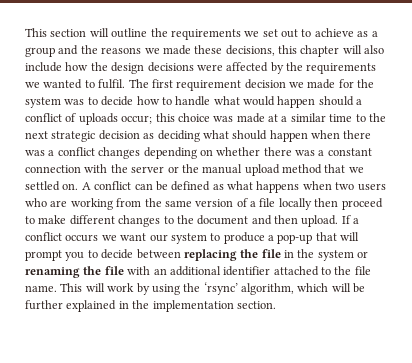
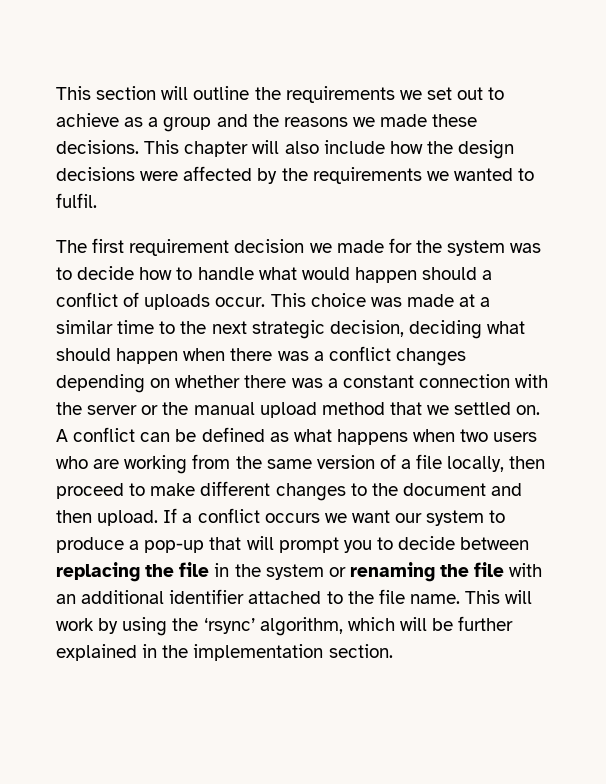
- This section will outline the requirements we set out to achieve as a group and the reasons we made these decisions, this chapter will also include how the design decisions were affected by the requirements we wanted to fulfil. The first requirement decision we made for the system was to decide how to handle what would happen should a conflict of uploads occur; this choice was made at a similar time to the next strategic decision as deciding what should happen when there was a conflict changes depending on whether there was a constant connection with the server or the manual upload method that we settled on.
+ This section will outline the requirements we set out to achieve as a group and the reasons we made these decisions. This chapter will also include how the design decisions were affected by the requirements we wanted to fulfil.
+ The first requirement decision we made for the system was to decide how to handle what would happen should a conflict of uploads occur. This choice was made at a similar time to the next strategic decision, deciding what should happen when there was a conflict changes depending on whether there was a constant connection with the server or the manual upload method that we settled on.
- A conflict can be defined as what happens when two users who are working from the same version of a file locally then proceed to make different changes to the document and then upload.
+ A conflict can be defined as what happens when two users who are working from the same version of a file locally, then proceed to make different changes to the document and then upload.

